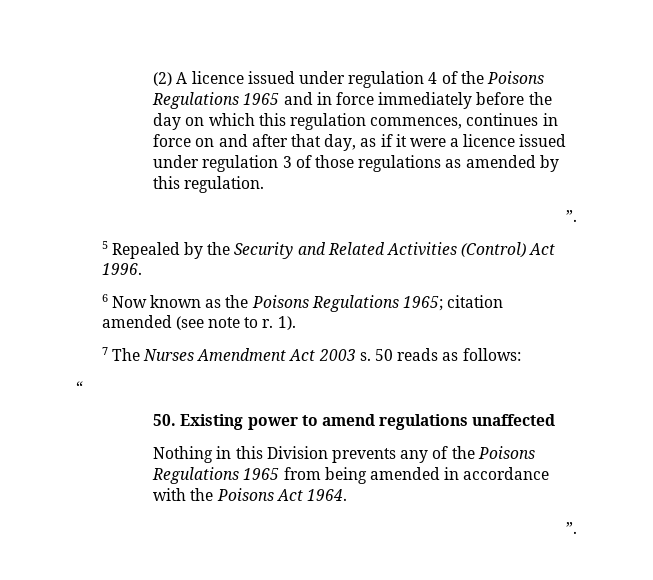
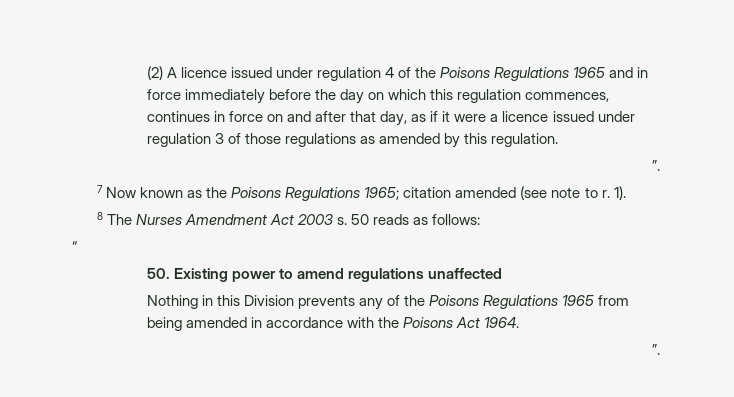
- 5 Repealed by the Security and Related Activities (Control) Act 1996.
- 6 Now known as the Poisons Regulations 1965; citation amended (see note to r.
+ 7 Now known as the Poisons Regulations 1965; citation amended (see note to r.
- 7 The Nurses Amendment Act 2003 s.
+ 8 The Nurses Amendment Act 2003 s.

